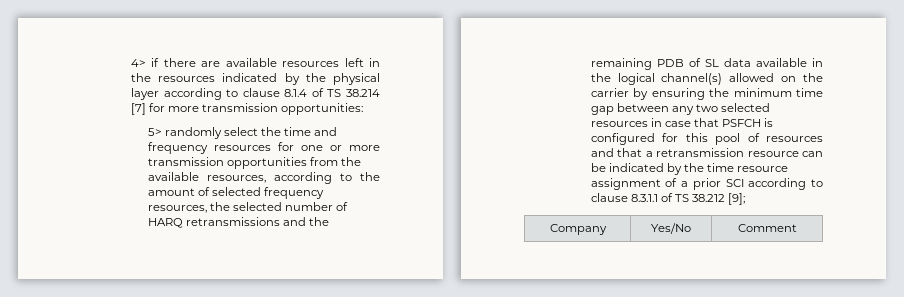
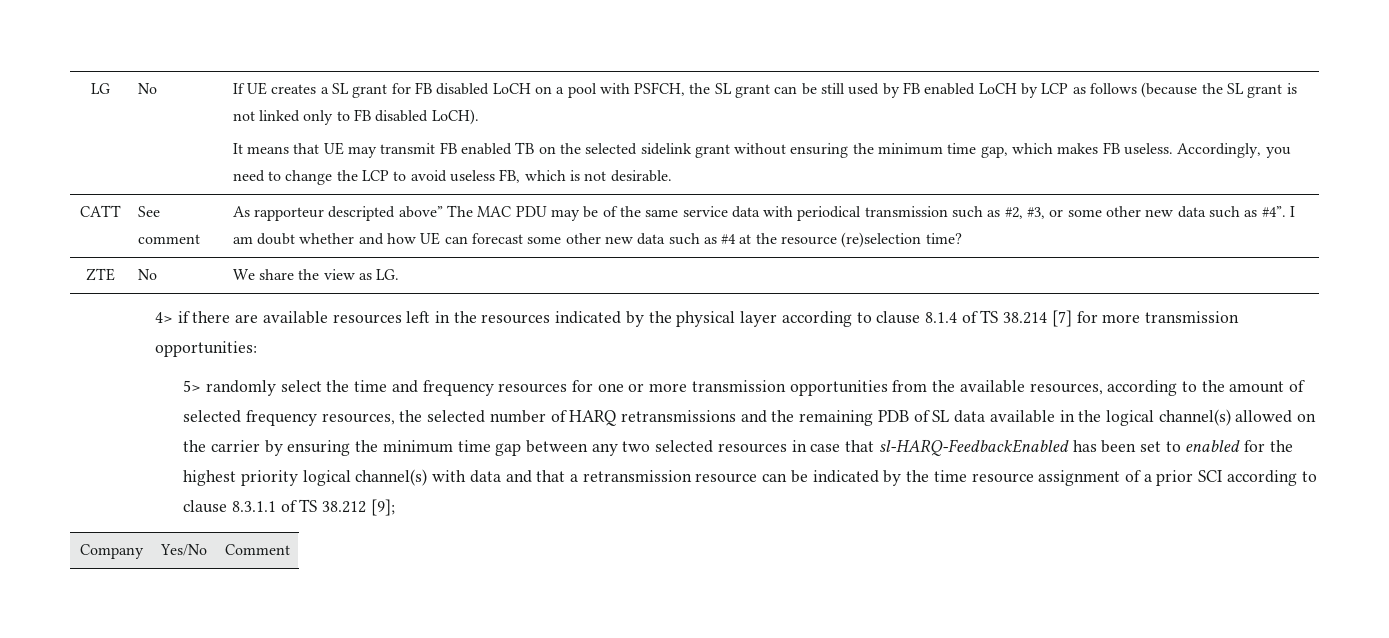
+ LG | No | If UE creates a SL grant for FB disabled LoCH on a pool with PSFCH, the SL grant can be still used by FB enabled LoCH by LCP as follows (because the SL grant is not linked only to FB disabled LoCH).
+ It means that UE may transmit FB enabled TB on the selected sidelink grant without ensuring the minimum time gap, which makes FB useless. Accordingly, you need to change the LCP to avoid useless FB, which is not desirable.
+ CATT | See comment | As rapporteur descripted above” The MAC PDU may be of the same service data with periodical transmission such as #2, #3, or some other new data such as #4”. I am doubt whether and how UE can forecast some other new data such as #4 at the resource (re)selection time?
+ ZTE | No | We share the view as LG.
- 5> randomly select the time and frequency resources for one or more transmission opportunities from the available resources, according to the amount of selected frequency resources, the selected number of HARQ retransmissions and the remaining PDB of SL data available in the logical channel(s) allowed on the carrier by ensuring the minimum time gap between any two selected resources in case that PSFCH is configured for this pool of resources and that a retransmission resource can be indicated by the time resource assignment of a prior SCI according to clause 8.3.1.1 of TS 38.212 [9];
+ 5> randomly select the time and frequency resources for one or more transmission opportunities from the available resources, according to the amount of selected frequency resources, the selected number of HARQ retransmissions and the remaining PDB of SL data available in the logical channel(s) allowed on the carrier by ensuring the minimum time gap between any two selected resources in case that sl-HARQ-FeedbackEnabled has been set to enabled for the highest priority logical channel(s) with data and that a retransmission resource can be indicated by the time resource assignment of a prior SCI according to clause 8.3.1.1 of TS 38.212 [9];

